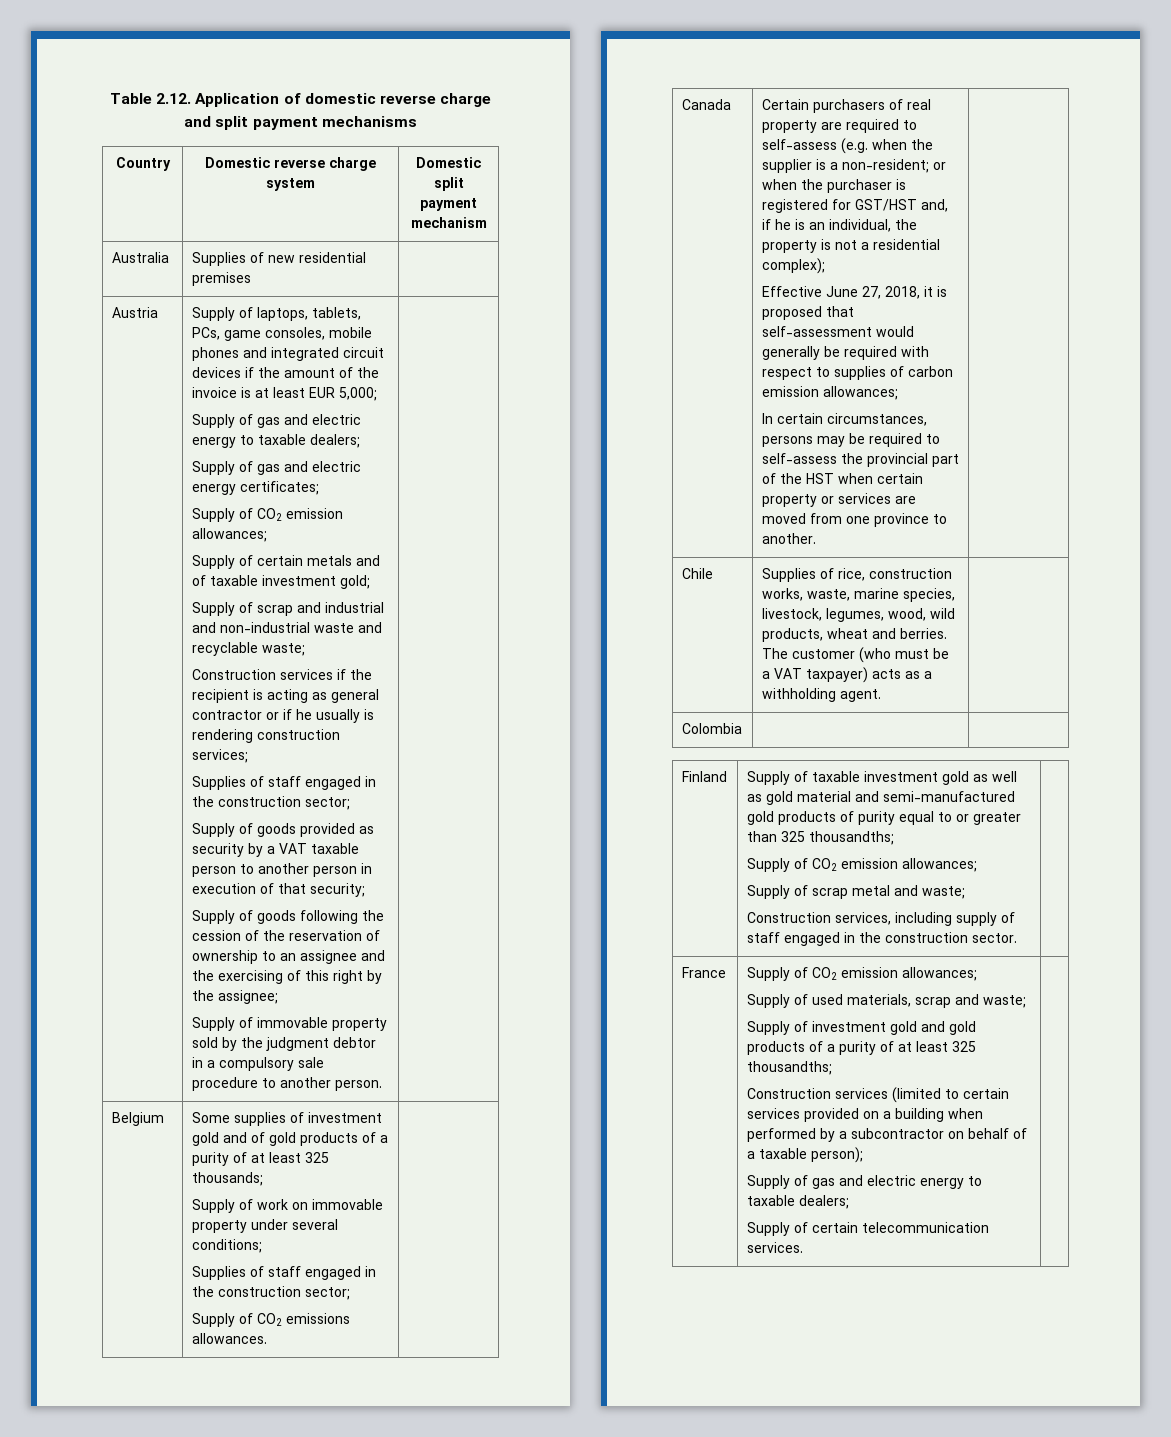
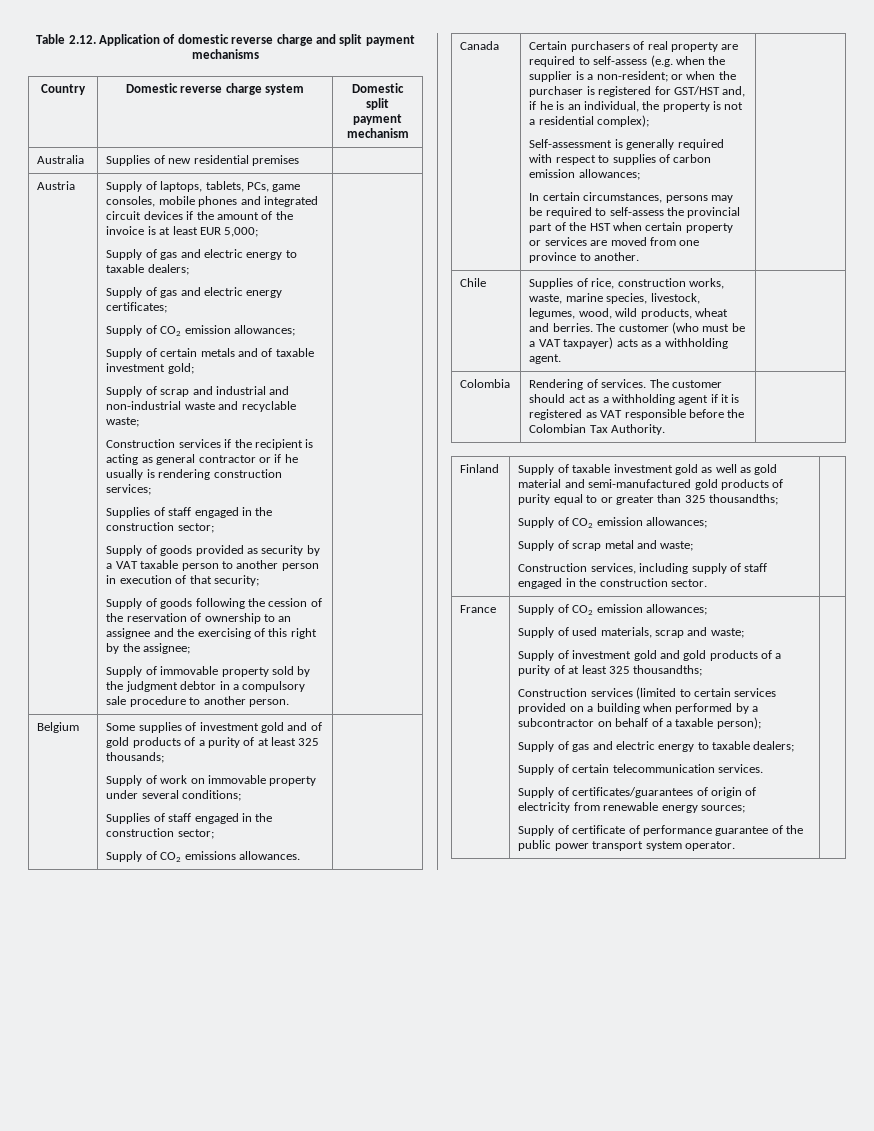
- Effective June 27, 2018, it is proposed that self-assessment would generally be required with respect to supplies of carbon emission allowances;
+ Self-assessment is generally required with respect to supplies of carbon emission allowances;
- Colombia | |
+ Colombia | Rendering of services. The customer should act as a withholding agent if it is registered as VAT responsible before the Colombian Tax Authority. |
+ Supply of certificates/guarantees of origin of electricity from renewable energy sources;
+ Supply of certificate of performance guarantee of the public power transport system operator.

